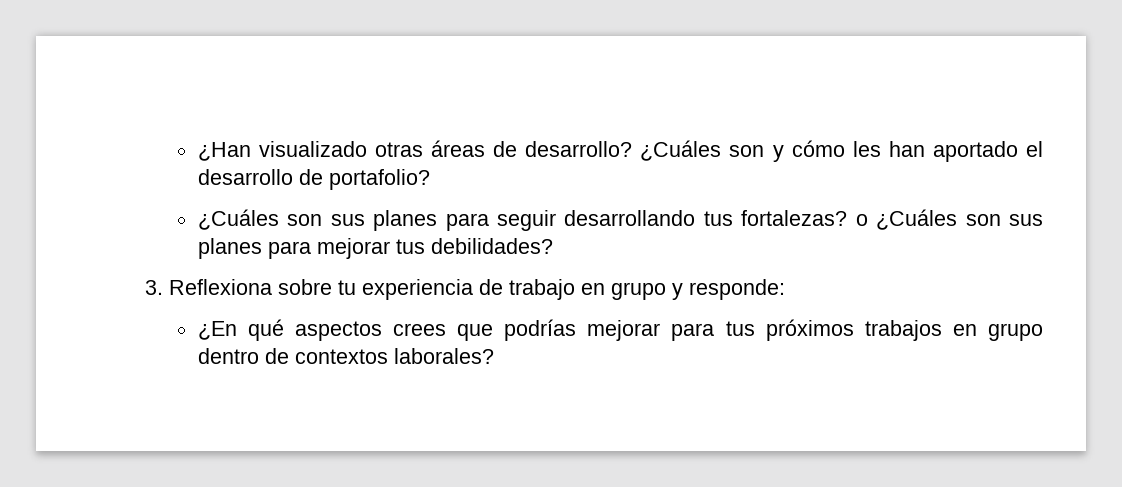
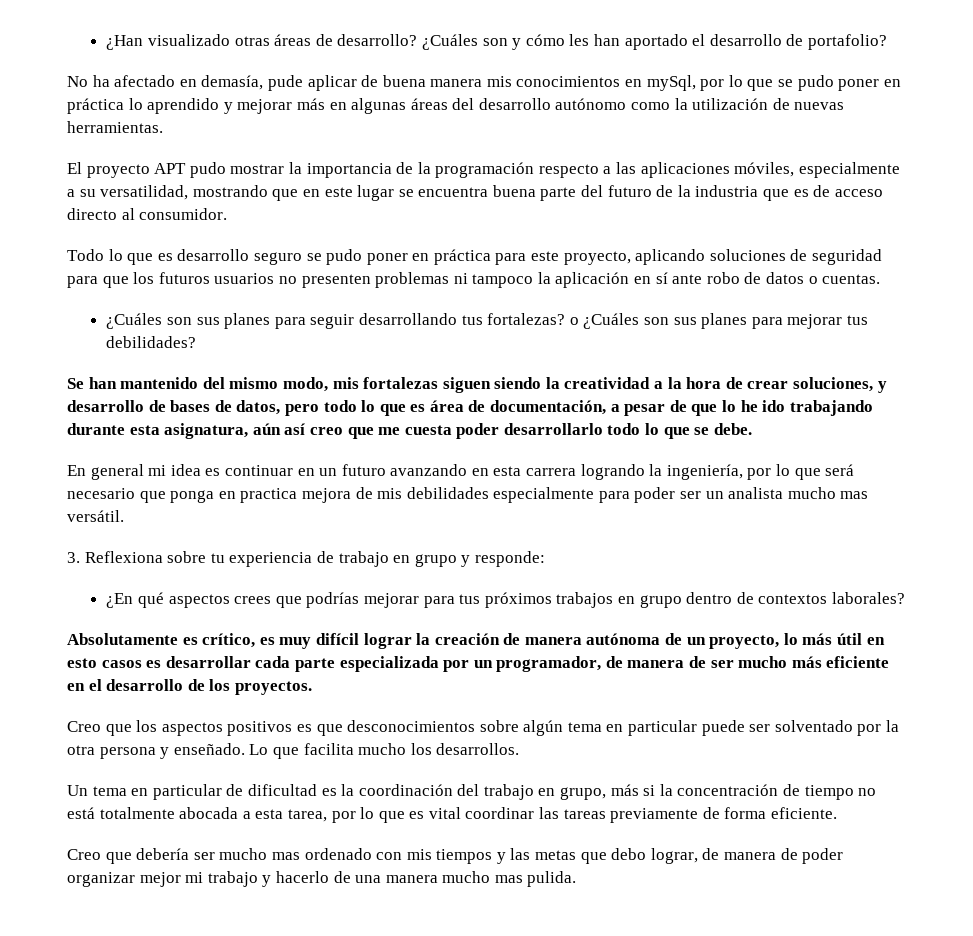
+ No ha afectado en demasía, pude aplicar de buena manera mis conocimientos en mySql, por lo que se pudo poner en práctica lo aprendido y mejorar más en algunas áreas del desarrollo autónomo como la utilización de nuevas herramientas.
+ El proyecto APT pudo mostrar la importancia de la programación respecto a las aplicaciones móviles, especialmente a su versatilidad, mostrando que en este lugar se encuentra buena parte del futuro de la industria que es de acceso directo al consumidor.
+ Todo lo que es desarrollo seguro se pudo poner en práctica para este proyecto, aplicando soluciones de seguridad para que los futuros usuarios no presenten problemas ni tampoco la aplicación en sí ante robo de datos o cuentas.
+ Se han mantenido del mismo modo, mis fortalezas siguen siendo la creatividad a la hora de crear soluciones, y desarrollo de bases de datos, pero todo lo que es área de documentación, a pesar de que lo he ido trabajando durante esta asignatura, aún así creo que me cuesta poder desarrollarlo todo lo que se debe.
+ En general mi idea es continuar en un futuro avanzando en esta carrera logrando la ingeniería, por lo que será necesario que ponga en practica mejora de mis debilidades especialmente para poder ser un analista mucho mas versátil.
+ Absolutamente es crítico, es muy difícil lograr la creación de manera autónoma de un proyecto, lo más útil en esto casos es desarrollar cada parte especializada por un programador, de manera de ser mucho más eficiente en el desarrollo de los proyectos.
+ Creo que los aspectos positivos es que desconocimientos sobre algún tema en particular puede ser solventado por la otra persona y enseñado. Lo que facilita mucho los desarrollos.
+ Un tema en particular de dificultad es la coordinación del trabajo en grupo, más si la concentración de tiempo no está totalmente abocada a esta tarea, por lo que es vital coordinar las tareas previamente de forma eficiente.
+ Creo que debería ser mucho mas ordenado con mis tiempos y las metas que debo lograr, de manera de poder organizar mejor mi trabajo y hacerlo de una manera mucho mas pulida.

